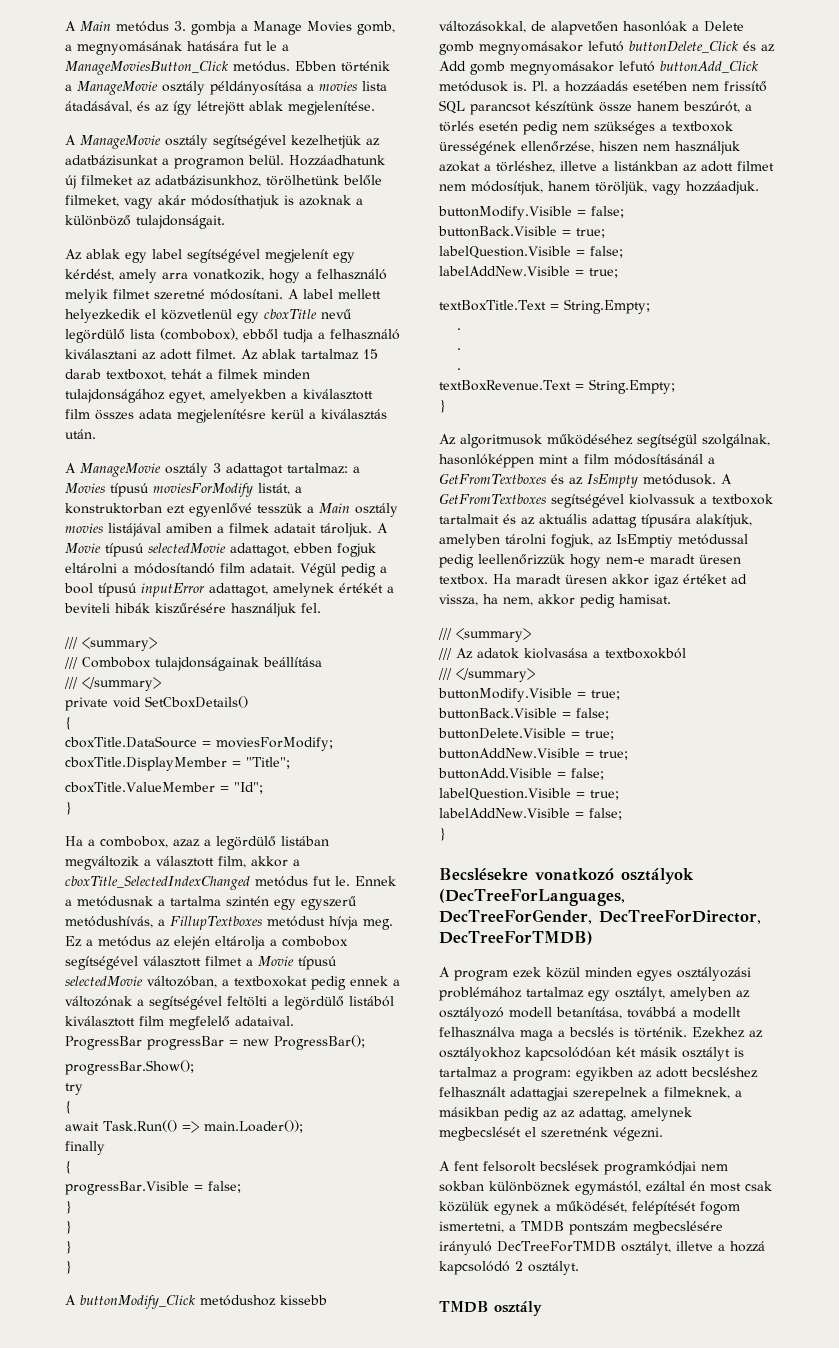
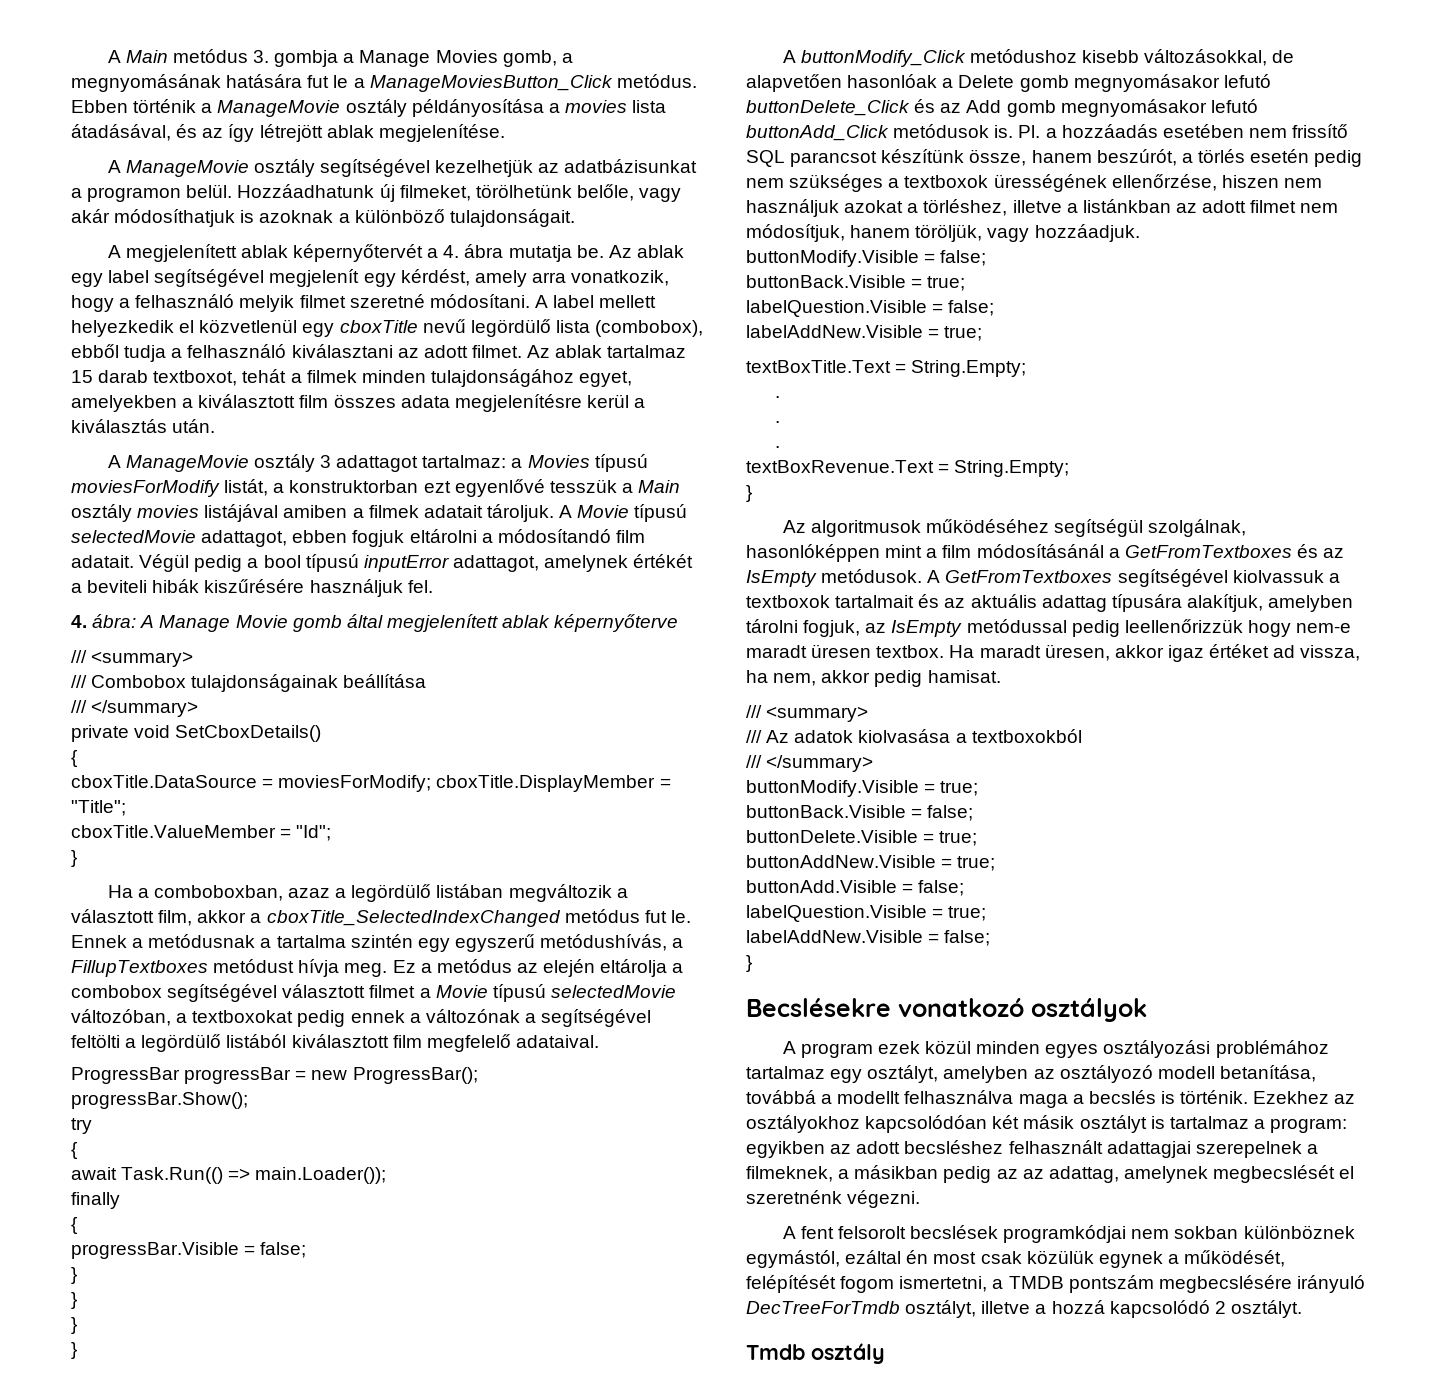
- Hozzáadhatunk új filmeket az adatbázisunkhoz, törölhetünk belőle filmeket, vagy akár módosíthatjuk is azoknak a különböző tulajdonságait.
+ Hozzáadhatunk új filmeket, törölhetünk belőle, vagy akár módosíthatjuk is azoknak a különböző tulajdonságait.
+ A megjelenített ablak képernyőtervét a 4. ábra mutatja be.
+ 4. ábra: A Manage Movie gomb által megjelenített ablak képernyőterve
- Ha a combobox, azaz a legördülő listában megváltozik a választott film, akkor a cboxTitle_SelectedIndexChanged metódus fut le.
+ Ha a comboboxban, azaz a legördülő listában megváltozik a választott film, akkor a cboxTitle_SelectedIndexChanged metódus fut le.
- A buttonModify_Click metódushoz kissebb változásokkal, de alapvetően hasonlóak a Delete gomb megnyomásakor lefutó buttonDelete_Click és az Add gomb megnyomásakor lefutó buttonAdd_Click metódusok is.
+ A buttonModify_Click metódushoz kisebb változásokkal, de alapvetően hasonlóak a Delete gomb megnyomásakor lefutó buttonDelete_Click és az Add gomb megnyomásakor lefutó buttonAdd_Click metódusok is.
- Pl. a hozzáadás esetében nem frissítő SQL parancsot készítünk össze hanem beszúrót, a törlés esetén pedig nem szükséges a textboxok ürességének ellenőrzése, hiszen nem használjuk azokat a törléshez, illetve a listánkban az adott filmet nem módosítjuk, hanem töröljük, vagy hozzáadjuk.
+ Pl. a hozzáadás esetében nem frissítő SQL parancsot készítünk össze, hanem beszúrót, a törlés esetén pedig nem szükséges a textboxok ürességének ellenőrzése, hiszen nem használjuk azokat a törléshez, illetve a listánkban az adott filmet nem módosítjuk, hanem töröljük, vagy hozzáadjuk.
- A GetFromTextboxes segítségével kiolvassuk a textboxok tartalmait és az aktuális adattag típusára alakítjuk, amelyben tárolni fogjuk, az IsEmptiy metódussal pedig leellenőrizzük hogy nem-e maradt üresen textbox.
+ A GetFromTextboxes segítségével kiolvassuk a textboxok tartalmait és az aktuális adattag típusára alakítjuk, amelyben tárolni fogjuk, az IsEmpty metódussal pedig leellenőrizzük hogy nem-e maradt üresen textbox.
- Ha maradt üresen akkor igaz értéket ad vissza, ha nem, akkor pedig hamisat.
+ Ha maradt üresen, akkor igaz értéket ad vissza, ha nem, akkor pedig hamisat.
- Becslésekre vonatkozó osztályok (DecTreeForLanguages, DecTreeForGender, DecTreeForDirector, DecTreeForTMDB)
+ Becslésekre vonatkozó osztályok
- A fent felsorolt becslések programkódjai nem sokban különböznek egymástól, ezáltal én most csak közülük egynek a működését, felépítését fogom ismertetni, a TMDB pontszám megbecslésére irányuló DecTreeForTMDB osztályt, illetve a hozzá kapcsolódó 2 osztályt.
+ A fent felsorolt becslések programkódjai nem sokban különböznek egymástól, ezáltal én most csak közülük egynek a működését, felépítését fogom ismertetni, a TMDB pontszám megbecslésére irányuló DecTreeForTmdb osztályt, illetve a hozzá kapcsolódó 2 osztályt.
- TMDB osztály
+ Tmdb osztály

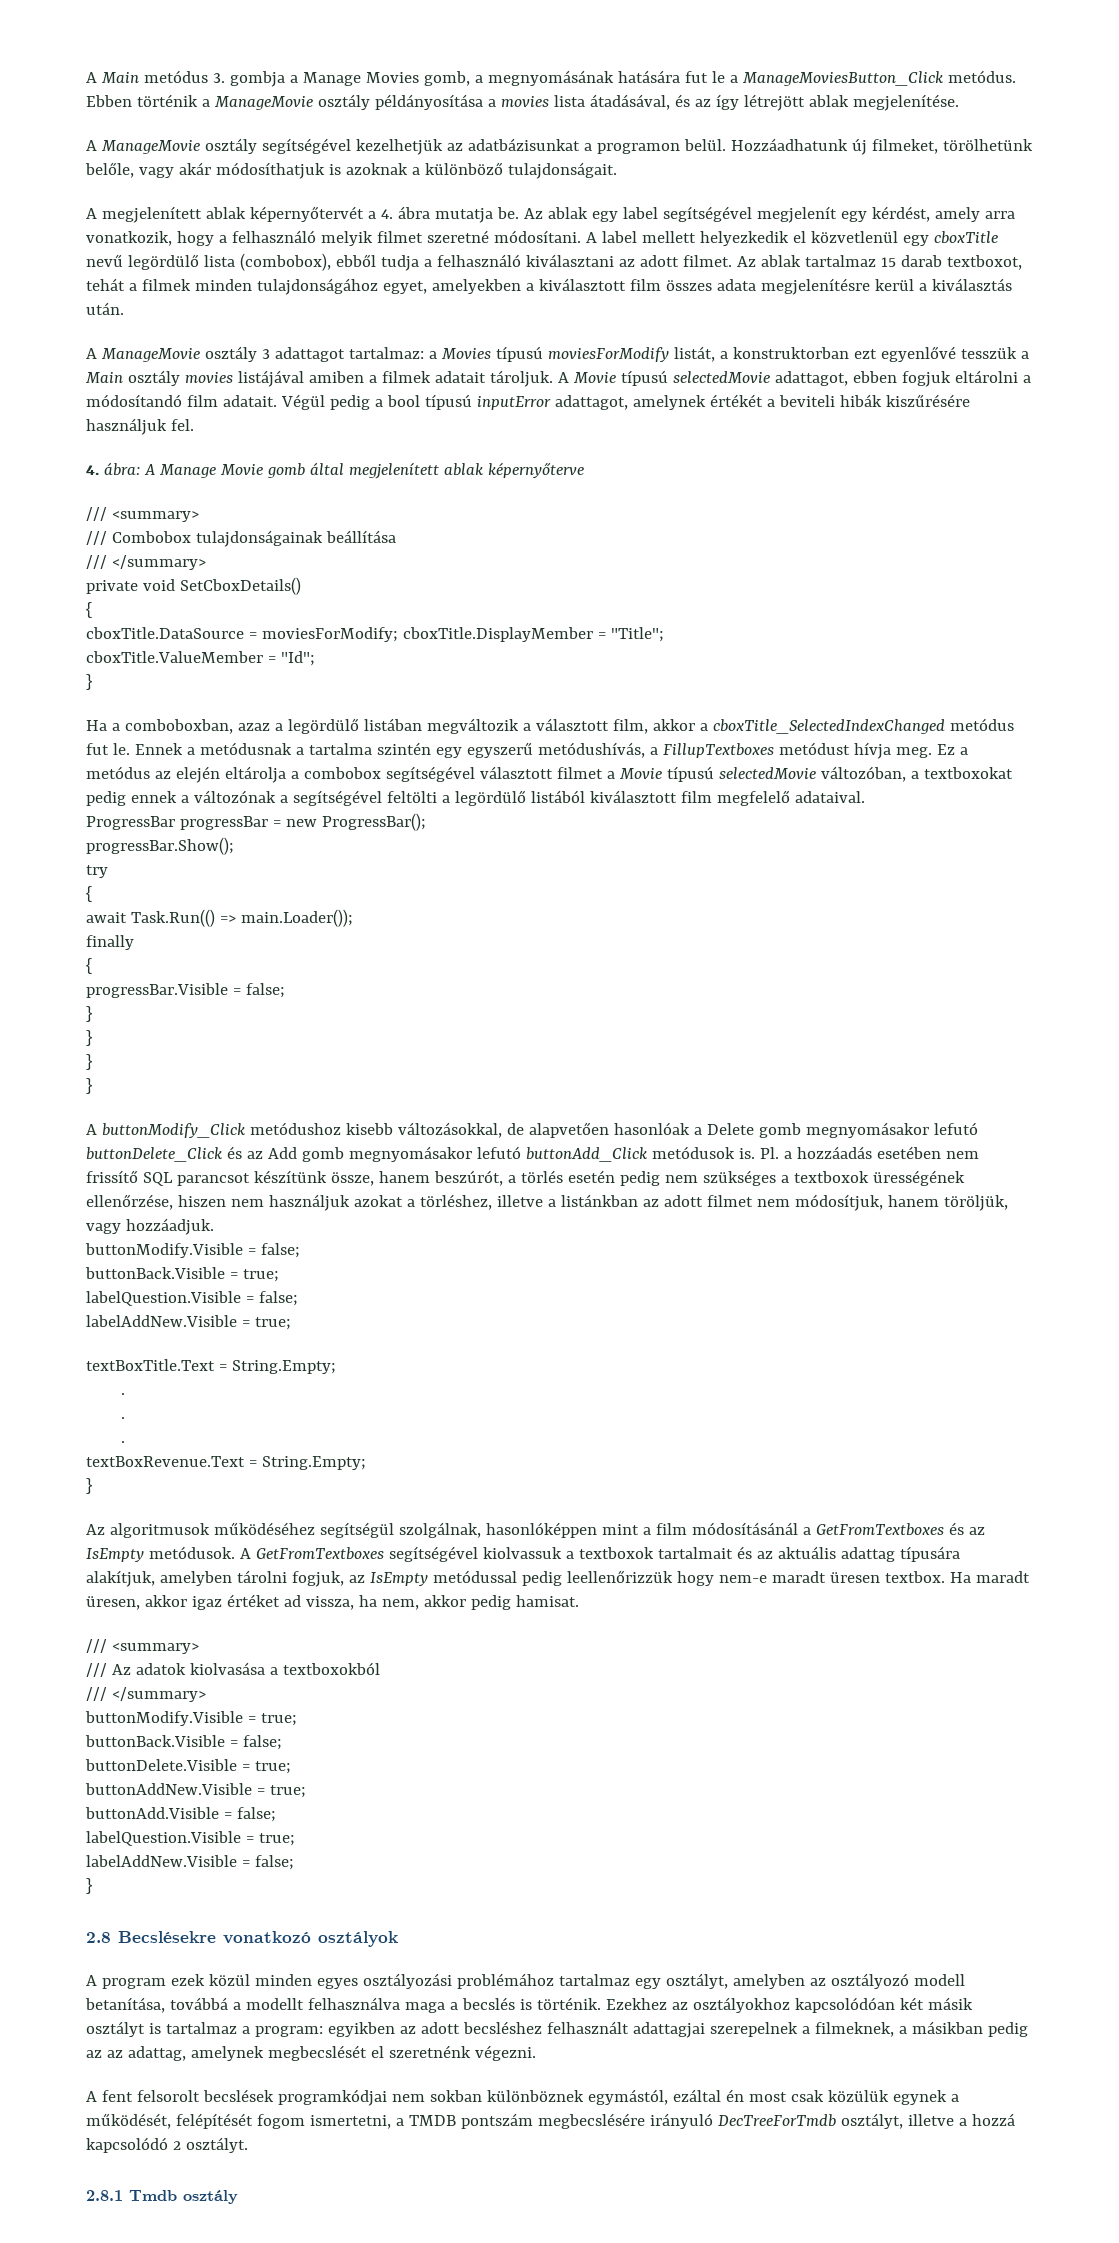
- Becslésekre vonatkozó osztályok
+ 2.8 Becslésekre vonatkozó osztályok
- Tmdb osztály
+ 2.8.1 Tmdb osztály

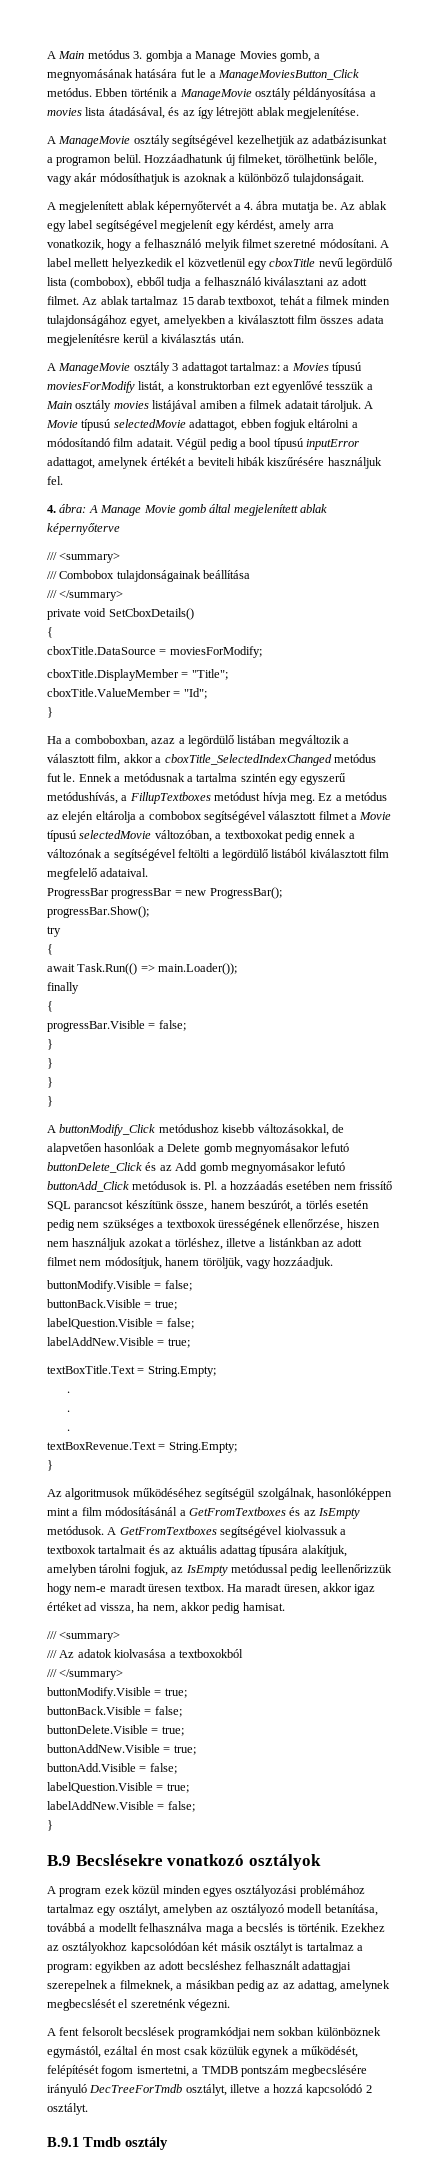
- cboxTitle.DataSource = moviesForModify; cboxTitle.DisplayMember = "Title";
+ cboxTitle.DataSource = moviesForModify;
+ cboxTitle.DisplayMember = "Title";
- 2.8 Becslésekre vonatkozó osztályok
+ B.9 Becslésekre vonatkozó osztályok
- 2.8.1 Tmdb osztály
+ B.9.1 Tmdb osztály

